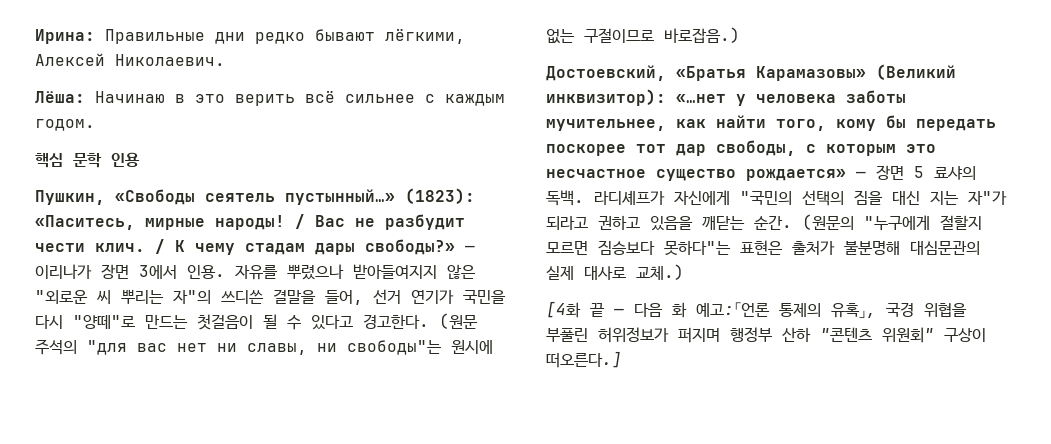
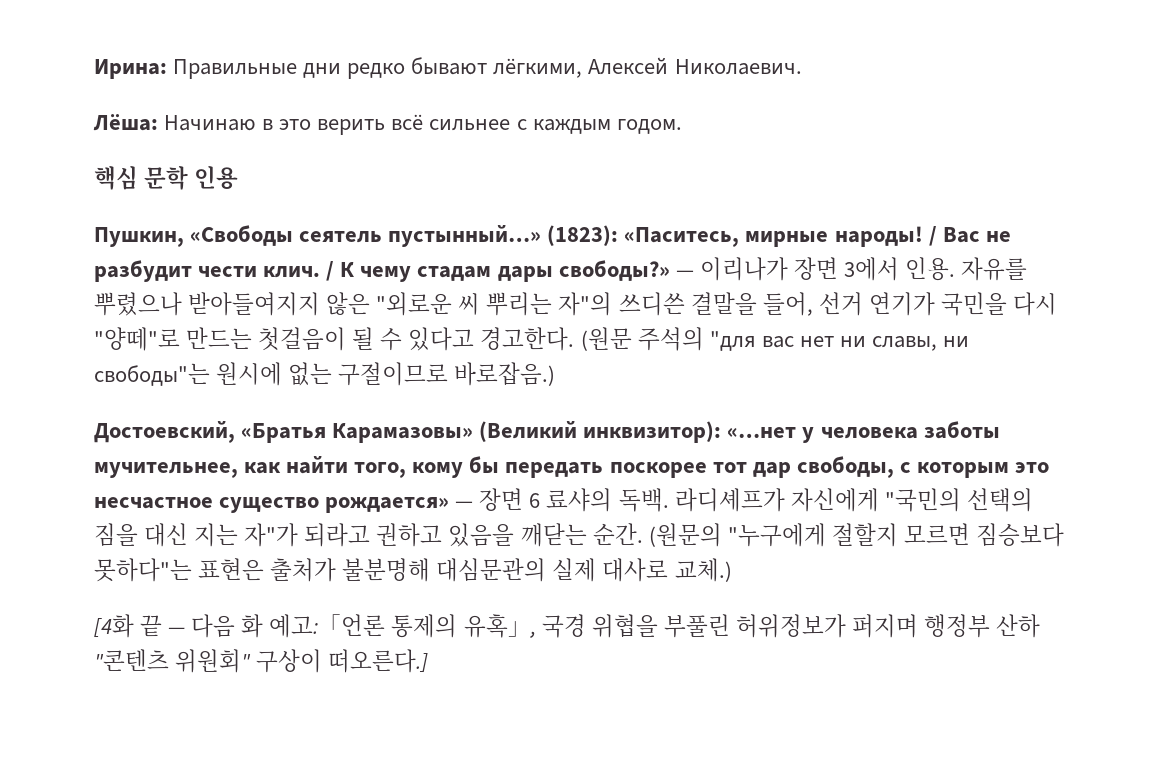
- Достоевский, «Братья Карамазовы» (Великий инквизитор): «…нет у человека заботы мучительнее, как найти того, кому бы передать поскорее тот дар свободы, с которым это несчастное существо рождается» — 장면 5 료샤의 독백.
+ Достоевский, «Братья Карамазовы» (Великий инквизитор): «…нет у человека заботы мучительнее, как найти того, кому бы передать поскорее тот дар свободы, с которым это несчастное существо рождается» — 장면 6 료샤의 독백.

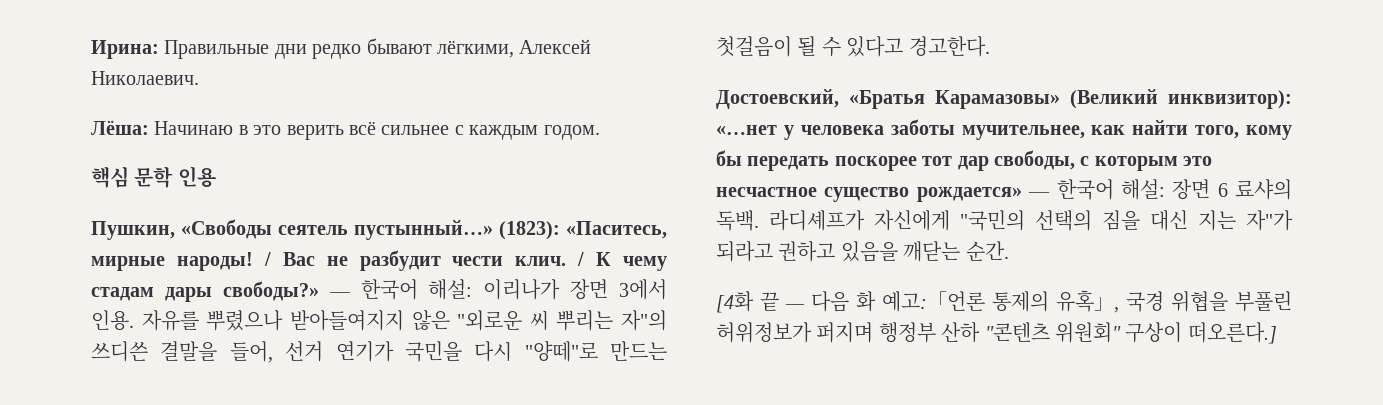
- — 이리나가 장면 3에서 인용.
+ — 한국어 해설: 이리나가 장면 3에서 인용.
- (원문 주석의 "для вас нет ни славы, ни свободы"는 원시에 없는 구절이므로 바로잡음.)
- Достоевский, «Братья Карамазовы» (Великий инквизитор): «…нет у человека заботы мучительнее, как найти того, кому бы передать поскорее тот дар свободы, с которым это несчастное существо рождается» — 장면 6 료샤의 독백.
+ Достоевский, «Братья Карамазовы» (Великий инквизитор): «…нет у человека заботы мучительнее, как найти того, кому бы передать поскорее тот дар свободы, с которым это несчастное существо рождается» — 한국어 해설: 장면 6 료샤의 독백.
- (원문의 "누구에게 절할지 모르면 짐승보다 못하다"는 표현은 출처가 불분명해 대심문관의 실제 대사로 교체.)

